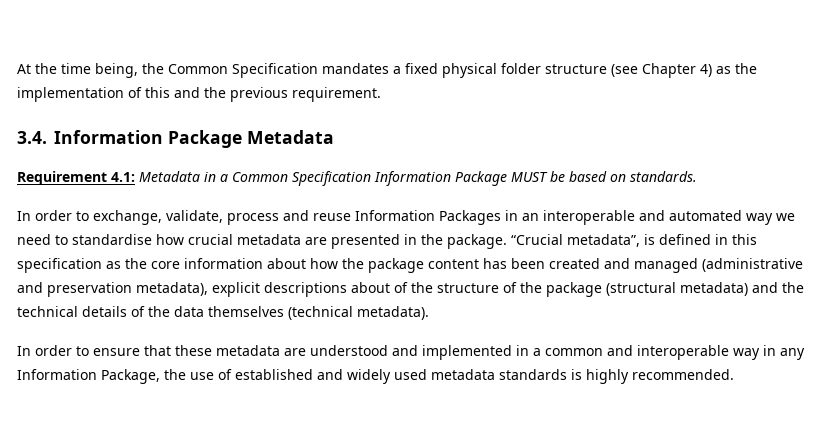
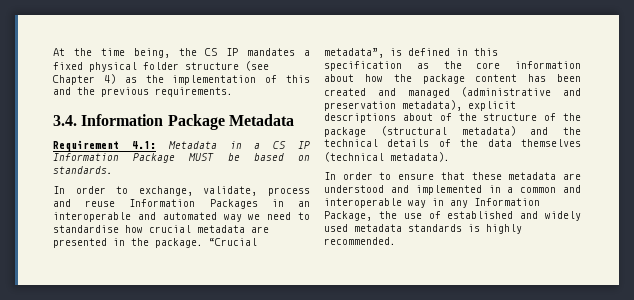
- At the time being, the Common Specification mandates a fixed physical folder structure (see Chapter 4) as the implementation of this and the previous requirement.
+ At the time being, the CS IP mandates a fixed physical folder structure (see Chapter 4) as the implementation of this and the previous requirements.
- Requirement 4.1: Metadata in a Common Specification Information Package MUST be based on standards.
+ Requirement 4.1: Metadata in a CS IP Information Package MUST be based on standards.

